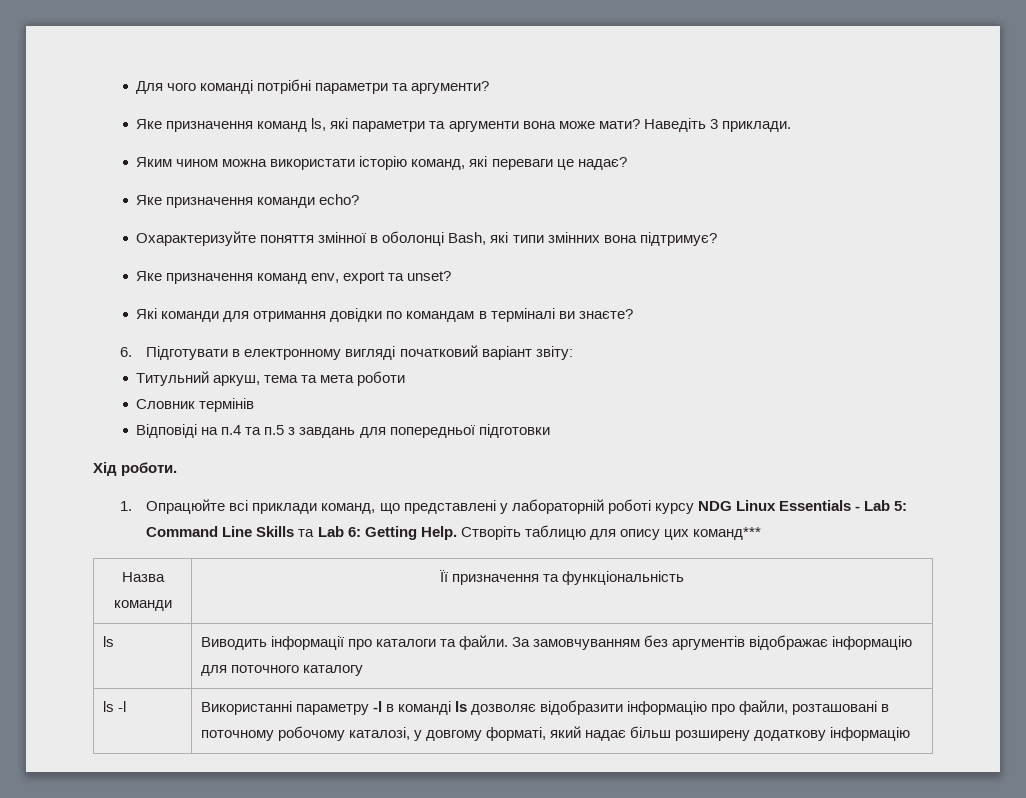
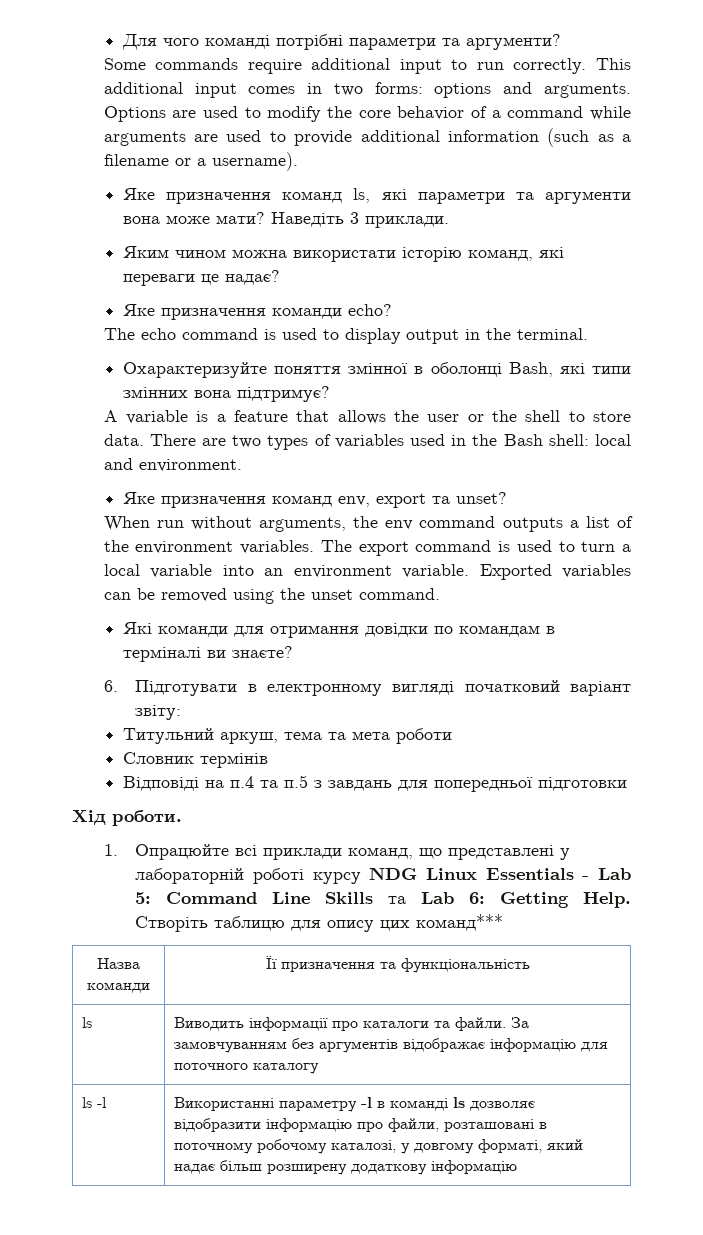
+ Some commands require additional input to run correctly. This additional input comes in two forms: options and arguments. Options are used to modify the core behavior of a command while arguments are used to provide additional information (such as a filename or a username).
+ The echo command is used to display output in the terminal.
+ A variable is a feature that allows the user or the shell to store data. There are two types of variables used in the Bash shell: local and environment.
+ When run without arguments, the env command outputs a list of the environment variables. The export command is used to turn a local variable into an environment variable. Exported variables can be removed using the unset command.

